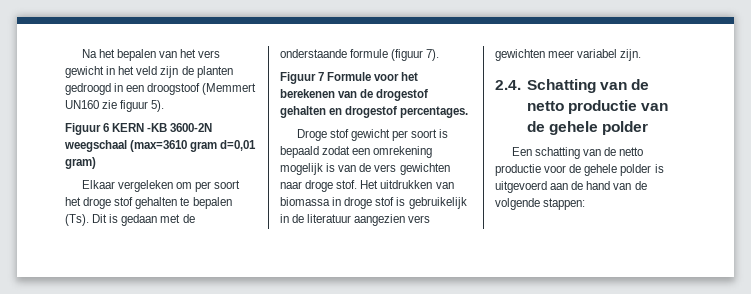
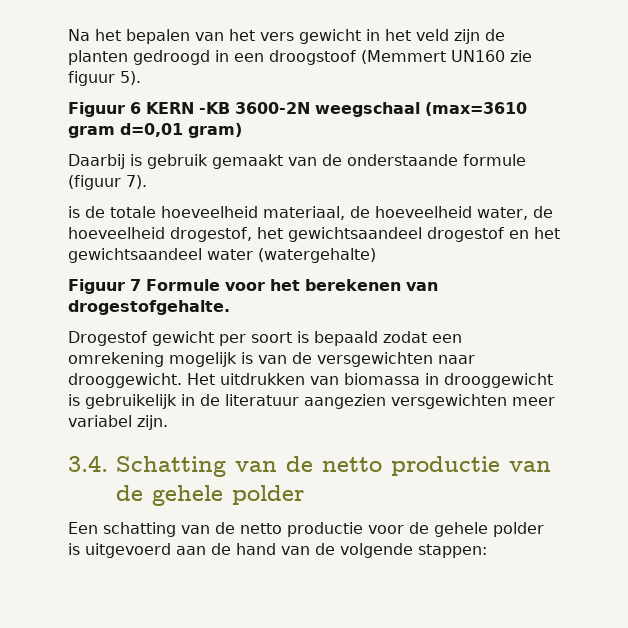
- Elkaar vergeleken om per soort het droge stof gehalten te bepalen (Ts). Dit is gedaan met de onderstaande formule (figuur 7).
+ Daarbij is gebruik gemaakt van de onderstaande formule (figuur 7).
+ is de totale hoeveelheid materiaal, de hoeveelheid water, de hoeveelheid drogestof, het gewichtsaandeel drogestof en het gewichtsaandeel water (watergehalte)
- Figuur 7 Formule voor het berekenen van de drogestof gehalten en drogestof percentages.
- Droge stof gewicht per soort is bepaald zodat een omrekening mogelijk is van de vers gewichten naar droge stof.
+ Figuur 7 Formule voor het berekenen van drogestofgehalte.
+ Drogestof gewicht per soort is bepaald zodat een omrekening mogelijk is van de versgewichten naar drooggewicht.
- Het uitdrukken van biomassa in droge stof is gebruikelijk in de literatuur aangezien vers gewichten meer variabel zijn.
+ Het uitdrukken van biomassa in drooggewicht is gebruikelijk in de literatuur aangezien versgewichten meer variabel zijn.
- 2.4. Schatting van de netto productie van de gehele polder
+ 3.4. Schatting van de netto productie van de gehele polder

